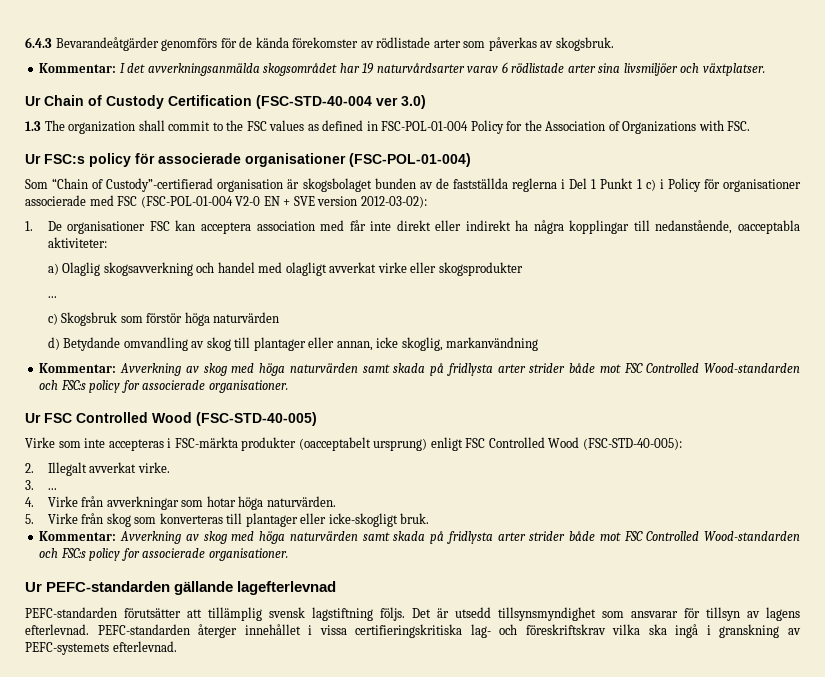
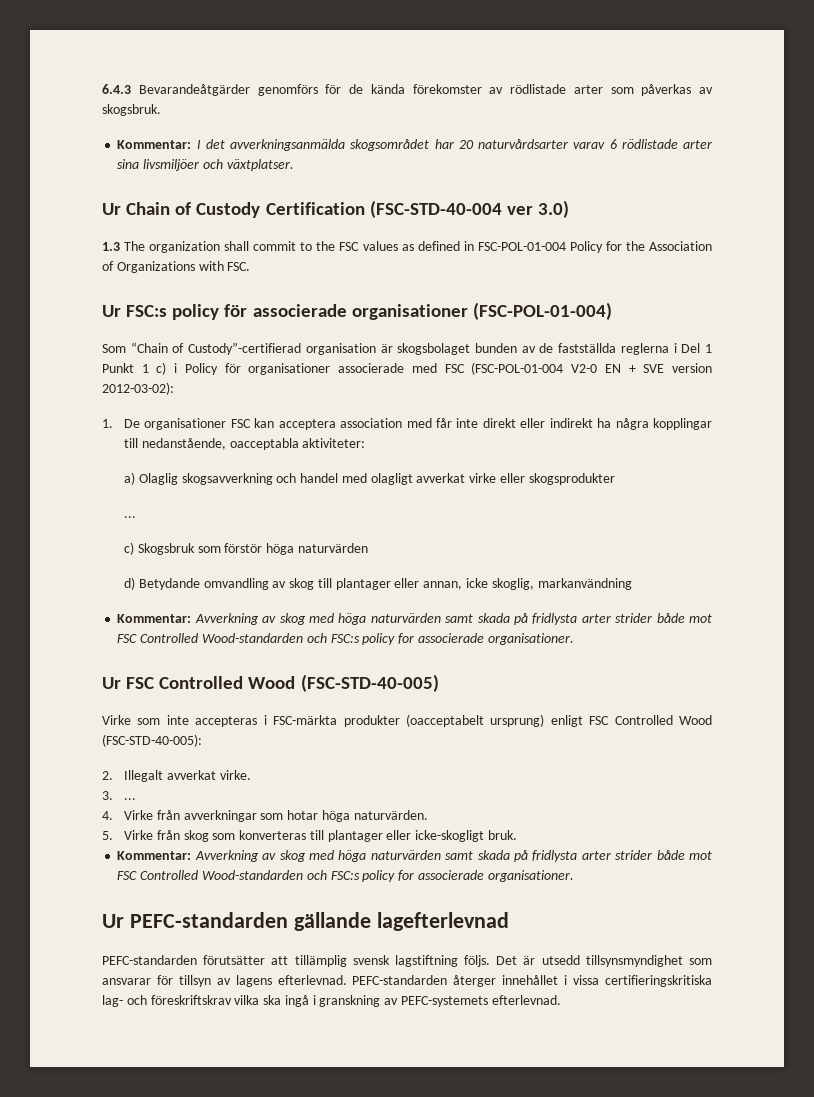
- Kommentar: I det avverkningsanmälda skogsområdet har 19 naturvårdsarter varav 6 rödlistade arter sina livsmiljöer och växtplatser.
+ Kommentar: I det avverkningsanmälda skogsområdet har 20 naturvårdsarter varav 6 rödlistade arter sina livsmiljöer och växtplatser.

